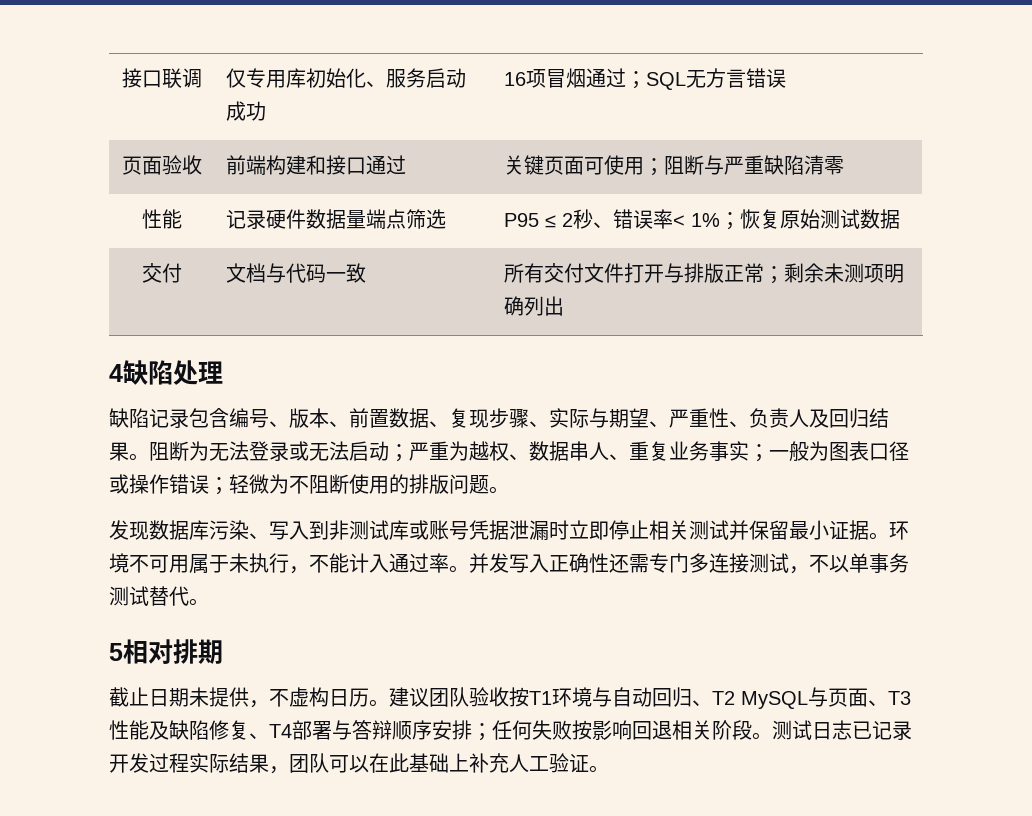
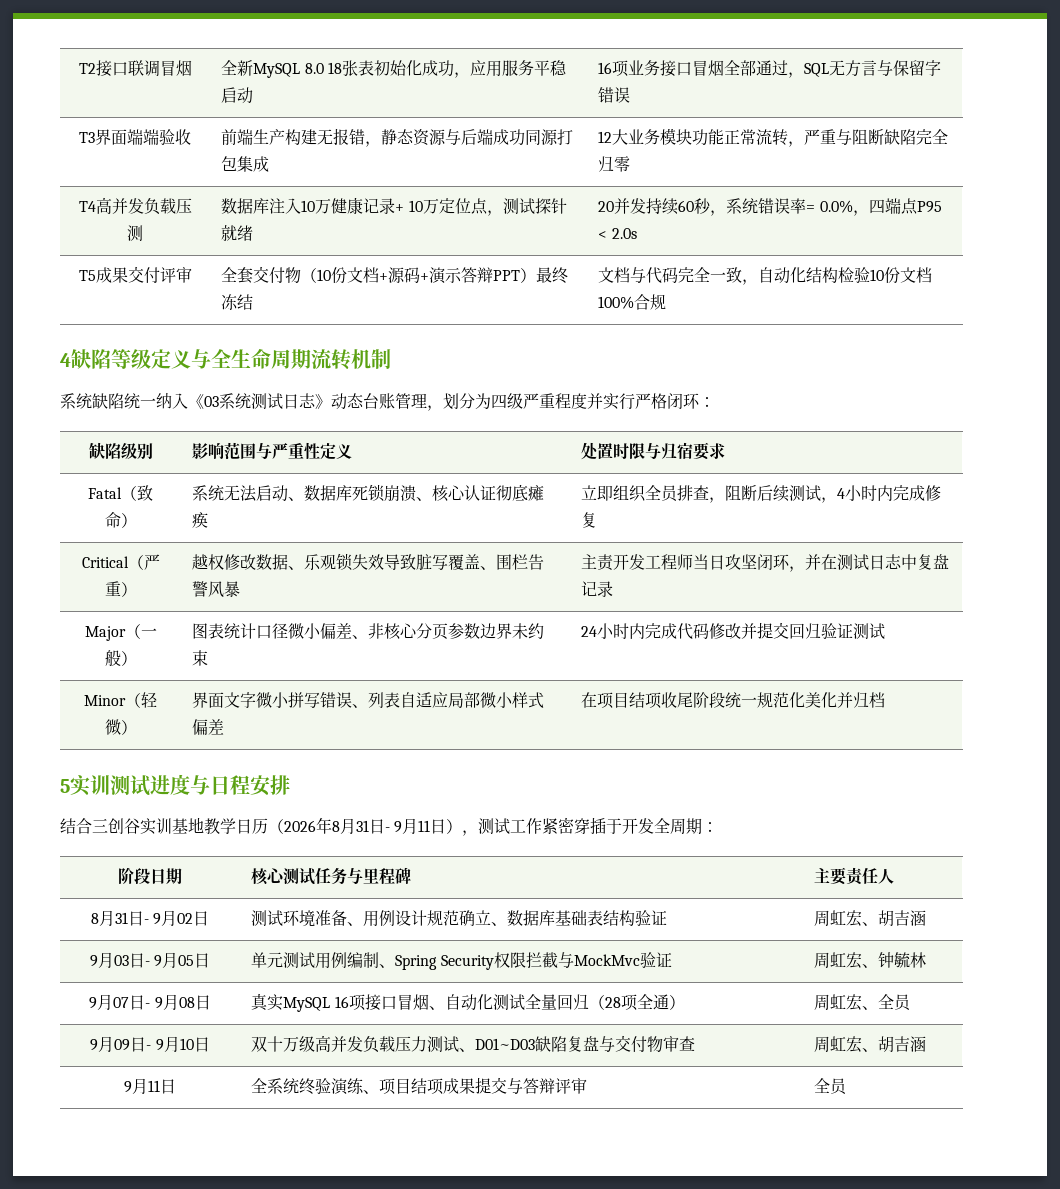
- 接口联调 | 仅专用库初始化、服务启动成功 | 16项冒烟通过；SQL无方言错误
+ T2接口联调冒烟 | 全新MySQL 8.0 18张表初始化成功，应用服务平稳启动 | 16项业务接口冒烟全部通过，SQL无方言与保留字错误
- 页面验收 | 前端构建和接口通过 | 关键页面可使用；阻断与严重缺陷清零
- 性能 | 记录硬件数据量端点筛选 | P95 ≤ 2秒、错误率< 1%；恢复原始测试数据
- 交付 | 文档与代码一致 | 所有交付文件打开与排版正常；剩余未测项明确列出
- 4缺陷处理
- 缺陷记录包含编号、版本、前置数据、复现步骤、实际与期望、严重性、负责人及回归结果。阻断为无法登录或无法启动；严重为越权、数据串人、重复业务事实；一般为图表口径或操作错误；轻微为不阻断使用的排版问题。
- 发现数据库污染、写入到非测试库或账号凭据泄漏时立即停止相关测试并保留最小证据。环境不可用属于未执行，不能计入通过率。并发写入正确性还需专门多连接测试，不以单事务测试替代。
- 5相对排期
- 截止日期未提供，不虚构日历。建议团队验收按T1环境与自动回归、T2 MySQL与页面、T3性能及缺陷修复、T4部署与答辩顺序安排；任何失败按影响回退相关阶段。测试日志已记录开发过程实际结果，团队可以在此基础上补充人工验证。
+ T3界面端端验收 | 前端生产构建无报错，静态资源与后端成功同源打包集成 | 12大业务模块功能正常流转，严重与阻断缺陷完全归零
+ T4高并发负载压测 | 数据库注入10万健康记录+ 10万定位点，测试探针就绪 | 20并发持续60秒，系统错误率= 0.0%，四端点P95 < 2.0s
+ T5成果交付评审 | 全套交付物（10份文档+源码+演示答辩PPT）最终冻结 | 文档与代码完全一致，自动化结构检验10份文档100%合规
+ 4缺陷等级定义与全生命周期流转机制
+ 系统缺陷统一纳入《03系统测试日志》动态台账管理，划分为四级严重程度并实行严格闭环：
+ 缺陷级别 | 影响范围与严重性定义 | 处置时限与归宿要求
+ Fatal（致命） | 系统无法启动、数据库死锁崩溃、核心认证彻底瘫痪 | 立即组织全员排查，阻断后续测试，4小时内完成修复
+ Critical（严重） | 越权修改数据、乐观锁失效导致脏写覆盖、围栏告警风暴 | 主责开发工程师当日攻坚闭环，并在测试日志中复盘记录
+ Major（一般） | 图表统计口径微小偏差、非核心分页参数边界未约束 | 24小时内完成代码修改并提交回归验证测试
+ Minor（轻微） | 界面文字微小拼写错误、列表自适应局部微小样式偏差 | 在项目结项收尾阶段统一规范化美化并归档
+ 5实训测试进度与日程安排
+ 结合三创谷实训基地教学日历（2026年8月31日- 9月11日），测试工作紧密穿插于开发全周期：
+ 阶段日期 | 核心测试任务与里程碑 | 主要责任人
+ 8月31日- 9月02日 | 测试环境准备、用例设计规范确立、数据库基础表结构验证 | 周虹宏、胡吉涵
+ 9月03日- 9月05日 | 单元测试用例编制、Spring Security权限拦截与MockMvc验证 | 周虹宏、钟毓林
+ 9月07日- 9月08日 | 真实MySQL 16项接口冒烟、自动化测试全量回归（28项全通） | 周虹宏、全员
+ 9月09日- 9月10日 | 双十万级高并发负载压力测试、D01~D03缺陷复盘与交付物审查 | 周虹宏、胡吉涵
+ 9月11日 | 全系统终验演练、项目结项成果提交与答辩评审 | 全员

